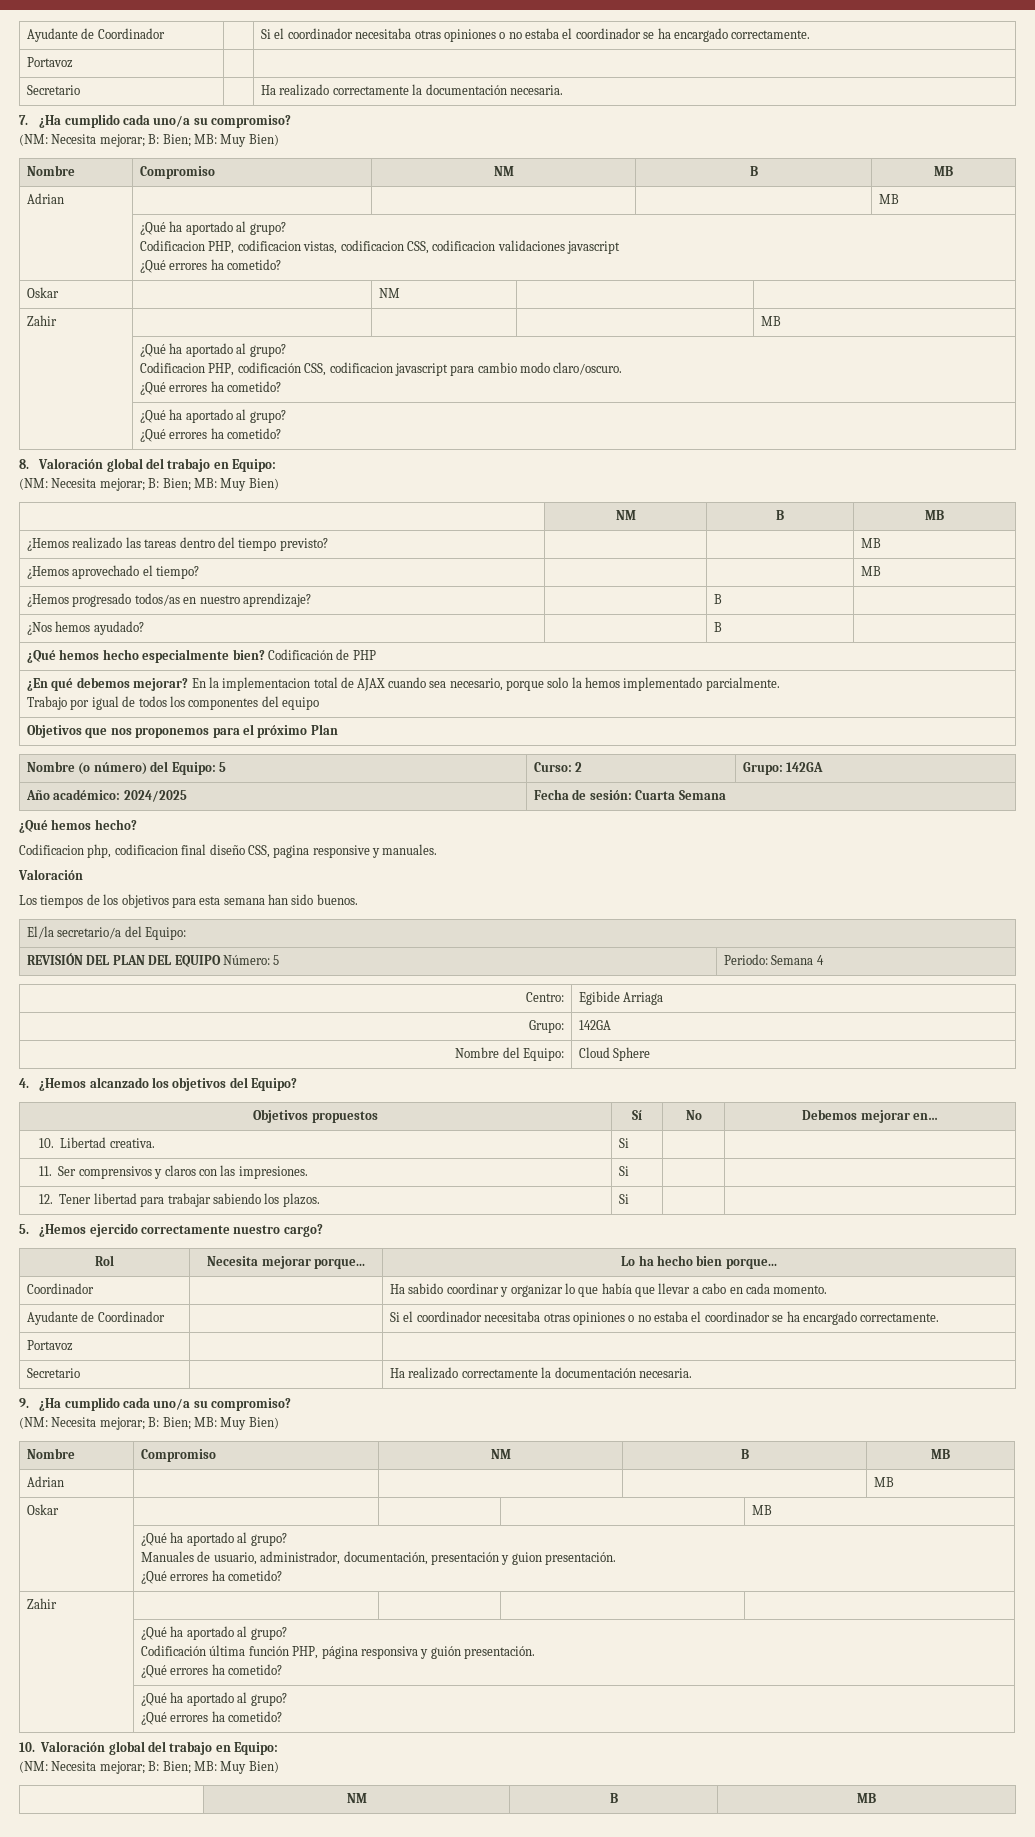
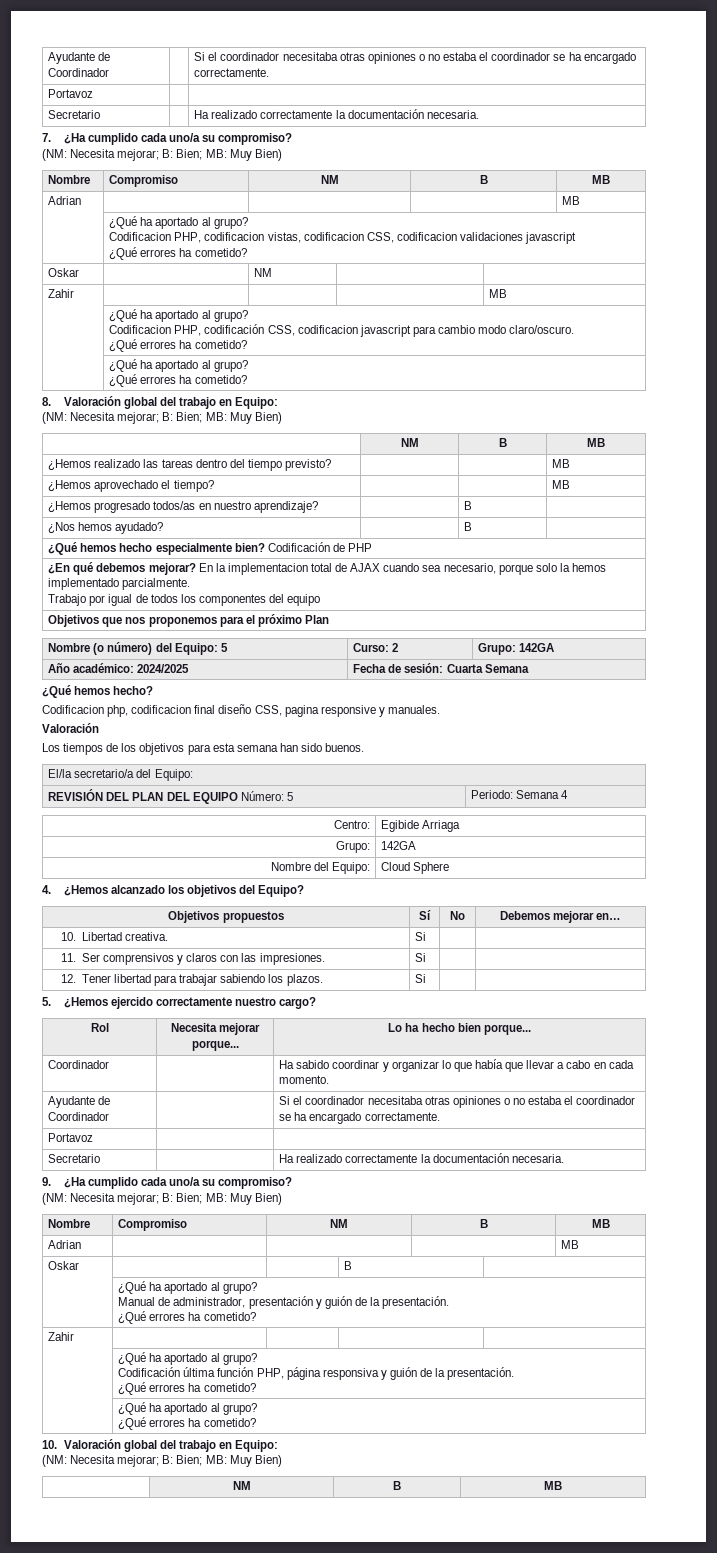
- Oskar | | | | MB
+ Oskar | | | B |
  | ¿Qué ha aportado al grupo?
- Manuales de usuario, administrador, documentación, presentación y guion presentación.
+ Manual de administrador, presentación y guión de la presentación.
  ¿Qué errores ha cometido?
  Zahir | | | |
  | ¿Qué ha aportado al grupo?
- Codificación última función PHP, página responsiva y guión presentación.
+ Codificación última función PHP, página responsiva y guión de la presentación.

